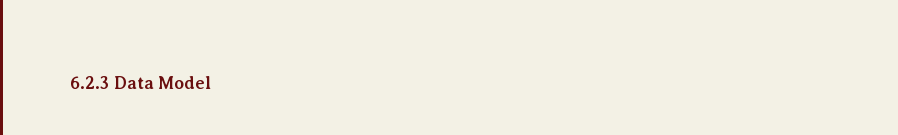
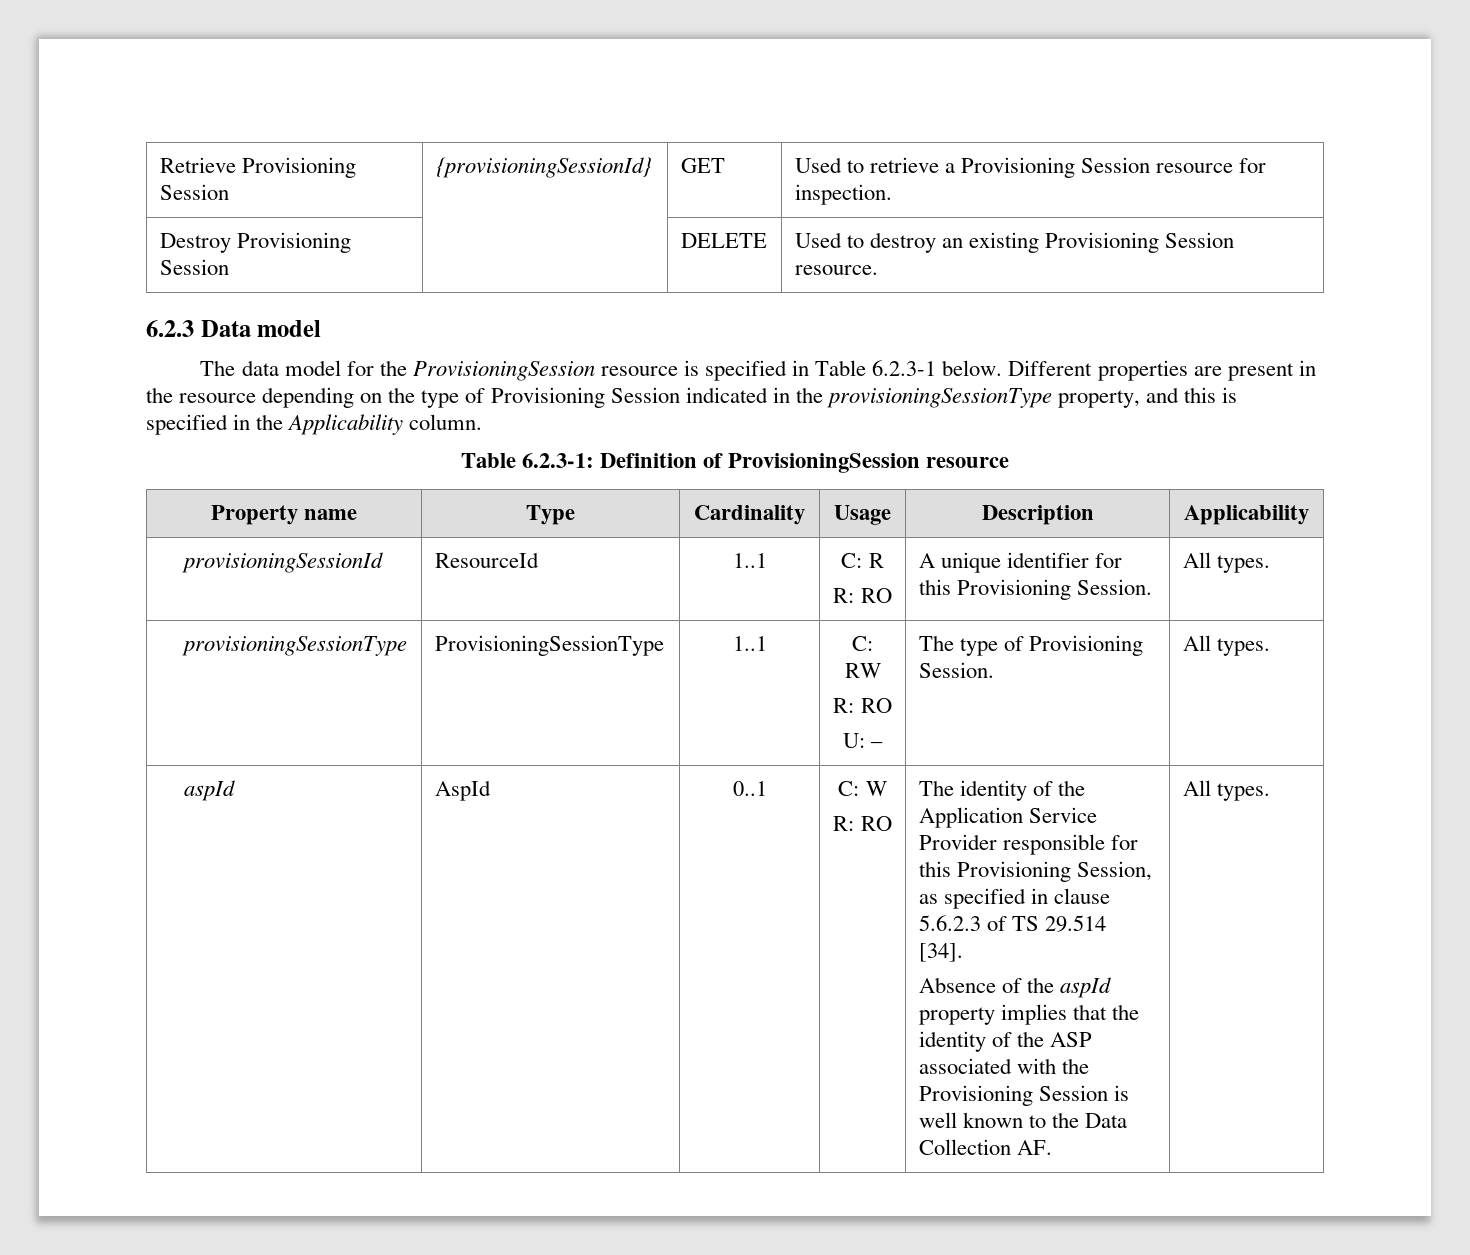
- 6.2.3 Data Model
+ Retrieve Provisioning Session | {provisioningSessionId} | GET | Used to retrieve a Provisioning Session resource for inspection.
+ Destroy Provisioning Session | | DELETE | Used to destroy an existing Provisioning Session resource.
+ 6.2.3 Data model
+ The data model for the ProvisioningSession resource is specified in Table 6.2.3-1 below. Different properties are present in the resource depending on the type of Provisioning Session indicated in the provisioningSessionType property, and this is specified in the Applicability column.
+ Table 6.2.3-1: Definition of ProvisioningSession resource
+ Property name | Type | Cardinality | Usage | Description | Applicability
+ provisioningSessionId | ResourceId | 1..1 | C: R
+ R: RO | A unique identifier for this Provisioning Session. | All types.
+ provisioningSessionType | ProvisioningSessionType | 1..1 | C: RW
+ R: RO
+ U: – | The type of Provisioning Session. | All types.
+ aspId | AspId | 0..1 | C: W
+ R: RO | The identity of the Application Service Provider responsible for this Provisioning Session, as specified in clause 5.6.2.3 of TS 29.514 [34].
+ Absence of the aspId property implies that the identity of the ASP associated with the Provisioning Session is well known to the Data Collection AF. | All types.

